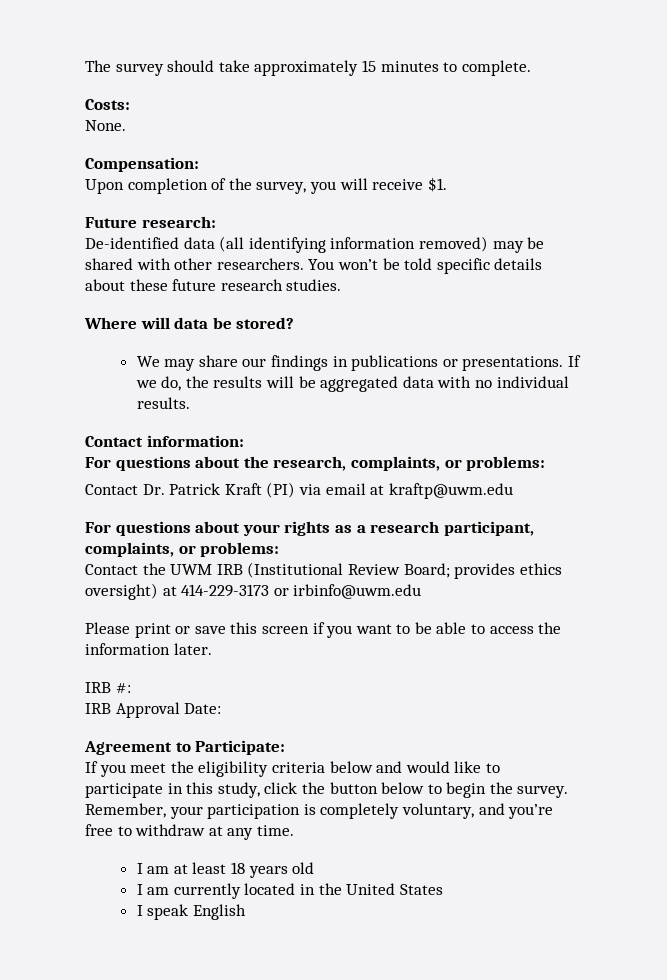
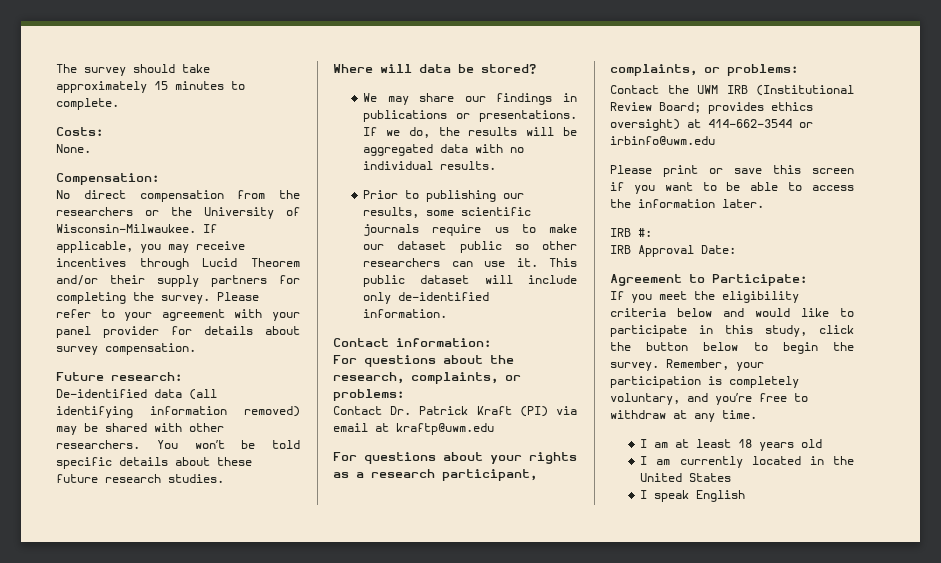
- Upon completion of the survey, you will receive $1.
+ No direct compensation from the researchers or the University of Wisconsin-Milwaukee. If applicable, you may receive incentives through Lucid Theorem and/or their supply partners for completing the survey. Please refer to your agreement with your panel provider for details about survey compensation.
+ Prior to publishing our results, some scientific journals require us to make our dataset public so other researchers can use it. This public dataset will include only de-identified information.
- Contact the UWM IRB (Institutional Review Board; provides ethics oversight) at 414-229-3173 or irbinfo@uwm.edu
+ Contact the UWM IRB (Institutional Review Board; provides ethics oversight) at 414-662-3544 or irbinfo@uwm.edu

